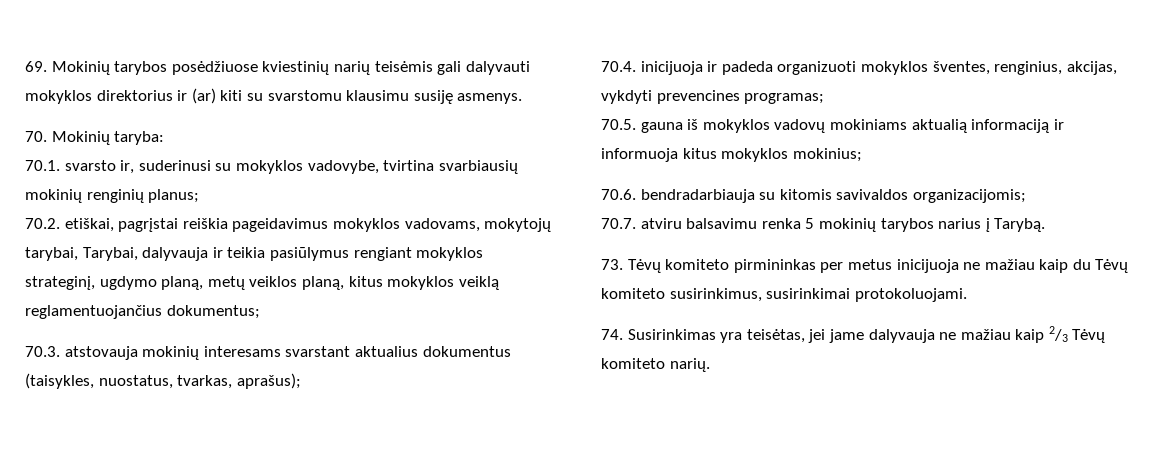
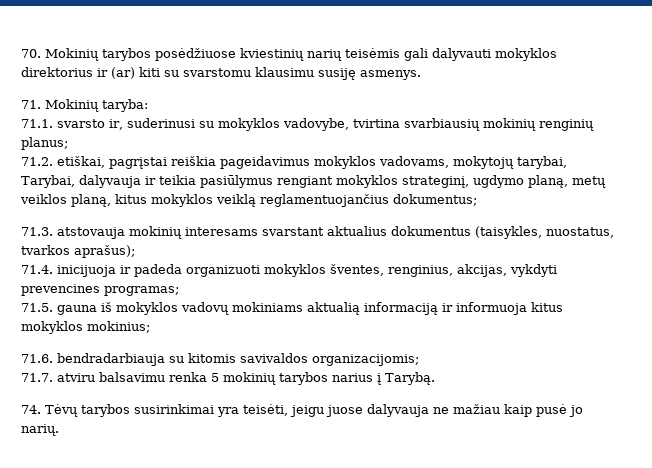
- 69. Mokinių tarybos posėdžiuose kviestinių narių teisėmis gali dalyvauti mokyklos direktorius ir (ar) kiti su svarstomu klausimu susiję asmenys.
+ 70. Mokinių tarybos posėdžiuose kviestinių narių teisėmis gali dalyvauti mokyklos direktorius ir (ar) kiti su svarstomu klausimu susiję asmenys.
- 70. Mokinių taryba:
+ 71. Mokinių taryba:
- 70.1. svarsto ir, suderinusi su mokyklos vadovybe, tvirtina svarbiausių mokinių renginių planus;
+ 71.1. svarsto ir, suderinusi su mokyklos vadovybe, tvirtina svarbiausių mokinių renginių planus;
- 70.2. etiškai, pagrįstai reiškia pageidavimus mokyklos vadovams, mokytojų tarybai, Tarybai, dalyvauja ir teikia pasiūlymus rengiant mokyklos strateginį, ugdymo planą, metų veiklos planą, kitus mokyklos veiklą reglamentuojančius dokumentus;
+ 71.2. etiškai, pagrįstai reiškia pageidavimus mokyklos vadovams, mokytojų tarybai, Tarybai, dalyvauja ir teikia pasiūlymus rengiant mokyklos strateginį, ugdymo planą, metų veiklos planą, kitus mokyklos veiklą reglamentuojančius dokumentus;
- 70.3. atstovauja mokinių interesams svarstant aktualius dokumentus (taisykles, nuostatus, tvarkas, aprašus);
+ 71.3. atstovauja mokinių interesams svarstant aktualius dokumentus (taisykles, nuostatus, tvarkos aprašus);
- 70.4. inicijuoja ir padeda organizuoti mokyklos šventes, renginius, akcijas, vykdyti prevencines programas;
+ 71.4. inicijuoja ir padeda organizuoti mokyklos šventes, renginius, akcijas, vykdyti prevencines programas;
- 70.5. gauna iš mokyklos vadovų mokiniams aktualią informaciją ir informuoja kitus mokyklos mokinius;
+ 71.5. gauna iš mokyklos vadovų mokiniams aktualią informaciją ir informuoja kitus mokyklos mokinius;
- 70.6. bendradarbiauja su kitomis savivaldos organizacijomis;
+ 71.6. bendradarbiauja su kitomis savivaldos organizacijomis;
- 70.7. atviru balsavimu renka 5 mokinių tarybos narius į Tarybą.
+ 71.7. atviru balsavimu renka 5 mokinių tarybos narius į Tarybą.
- 73. Tėvų komiteto pirmininkas per metus inicijuoja ne mažiau kaip du Tėvų komiteto susirinkimus, susirinkimai protokoluojami.
- 74. Susirinkimas yra teisėtas, jei jame dalyvauja ne mažiau kaip 2/3 Tėvų komiteto narių.
+ 74. Tėvų tarybos susirinkimai yra teisėti, jeigu juose dalyvauja ne mažiau kaip pusė jo narių.

